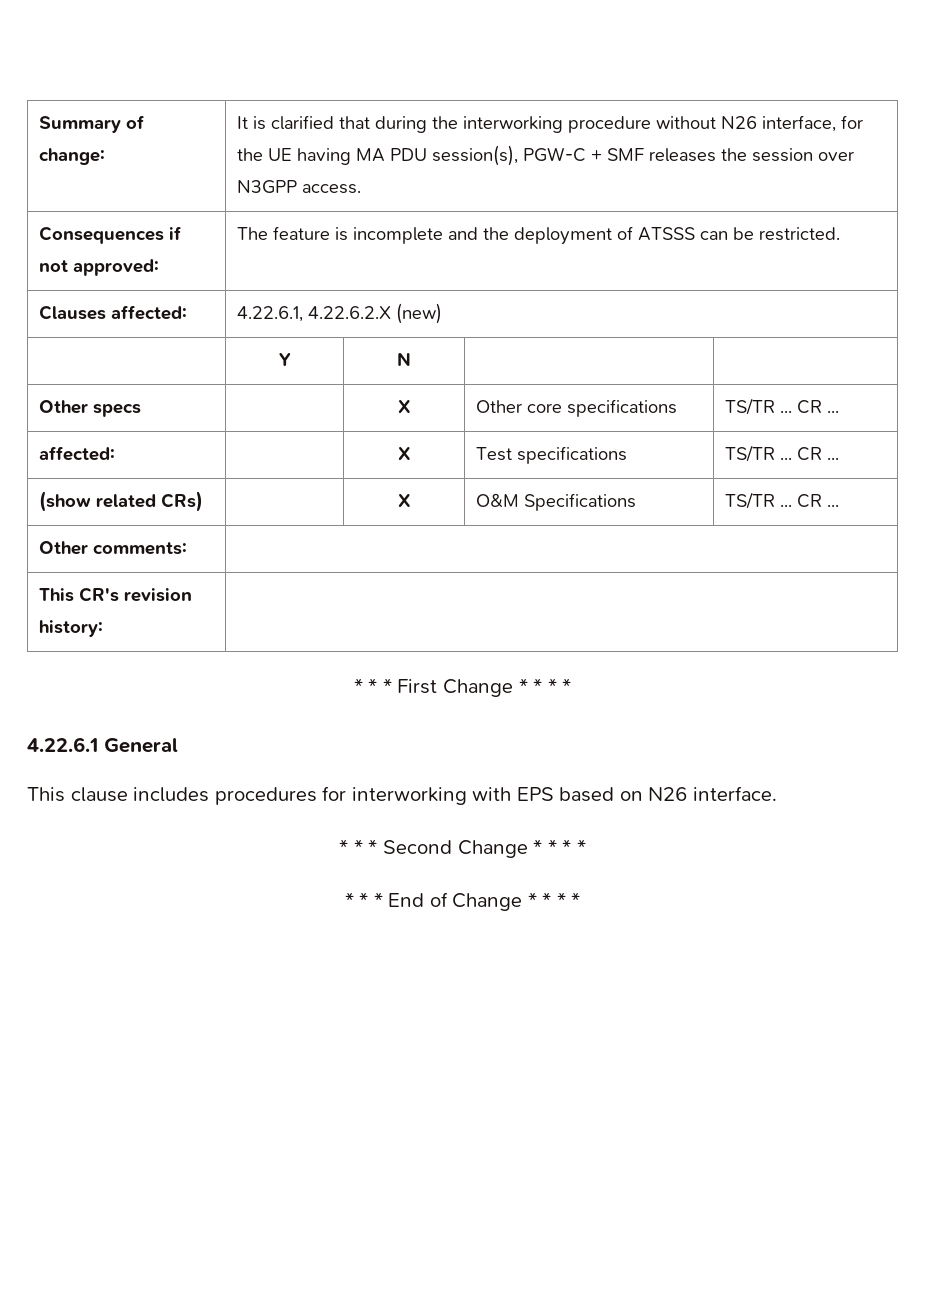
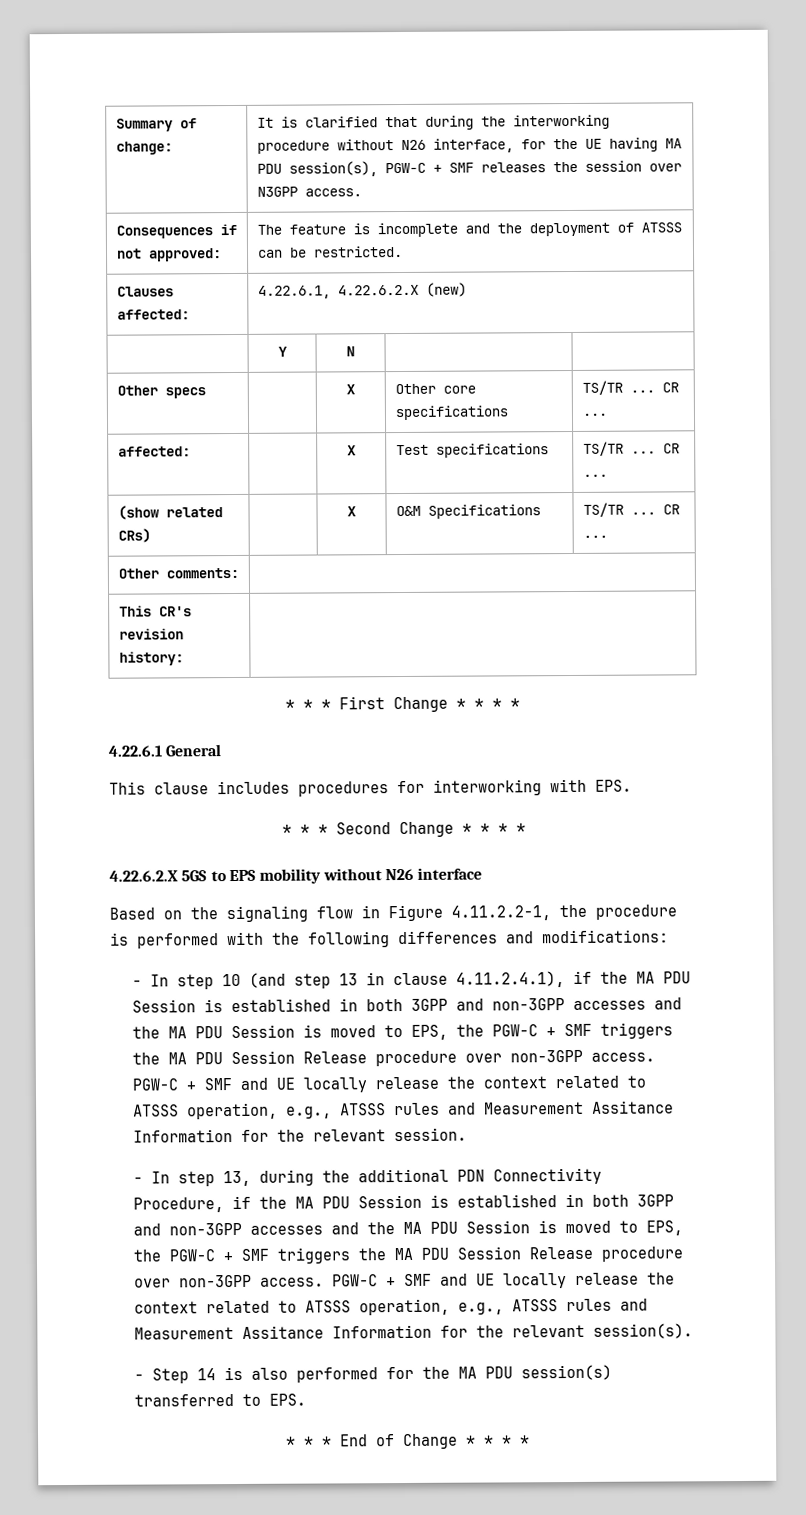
- This clause includes procedures for interworking with EPS based on N26 interface.
+ This clause includes procedures for interworking with EPS.
+ 4.22.6.2.X 5GS to EPS mobility without N26 interface
+ Based on the signaling flow in Figure 4.11.2.2-1, the procedure is performed with the following differences and modifications:
+ - In step 10 (and step 13 in clause 4.11.2.4.1), if the MA PDU Session is established in both 3GPP and non-3GPP accesses and the MA PDU Session is moved to EPS, the PGW-C + SMF triggers the MA PDU Session Release procedure over non-3GPP access. PGW-C + SMF and UE locally release the context related to ATSSS operation, e.g., ATSSS rules and Measurement Assitance Information for the relevant session.
+ - In step 13, during the additional PDN Connectivity Procedure, if the MA PDU Session is established in both 3GPP and non-3GPP accesses and the MA PDU Session is moved to EPS, the PGW-C + SMF triggers the MA PDU Session Release procedure over non-3GPP access. PGW-C + SMF and UE locally release the context related to ATSSS operation, e.g., ATSSS rules and Measurement Assitance Information for the relevant session(s).
+ - Step 14 is also performed for the MA PDU session(s) transferred to EPS.

